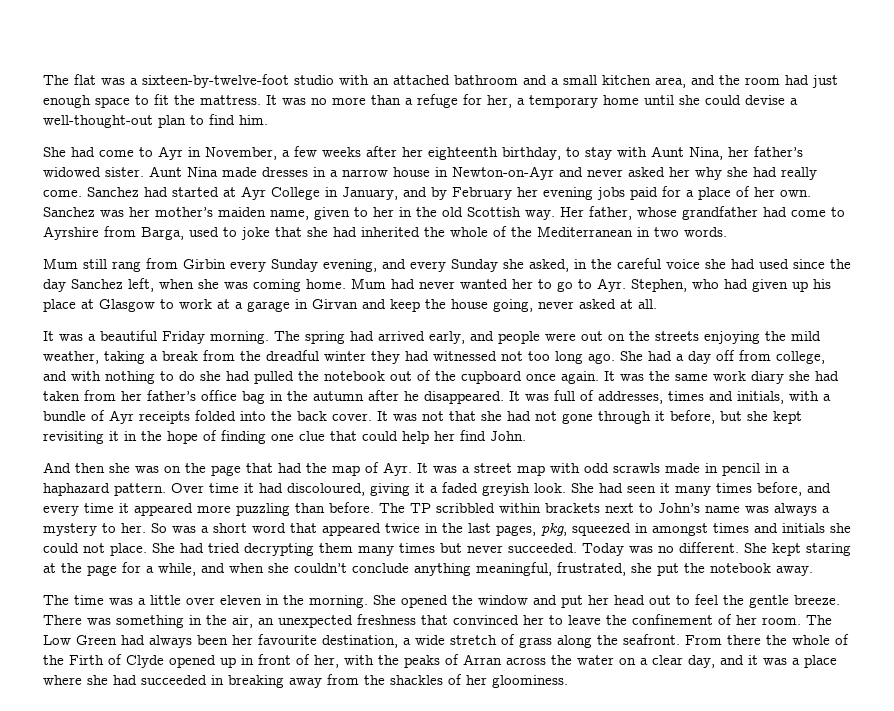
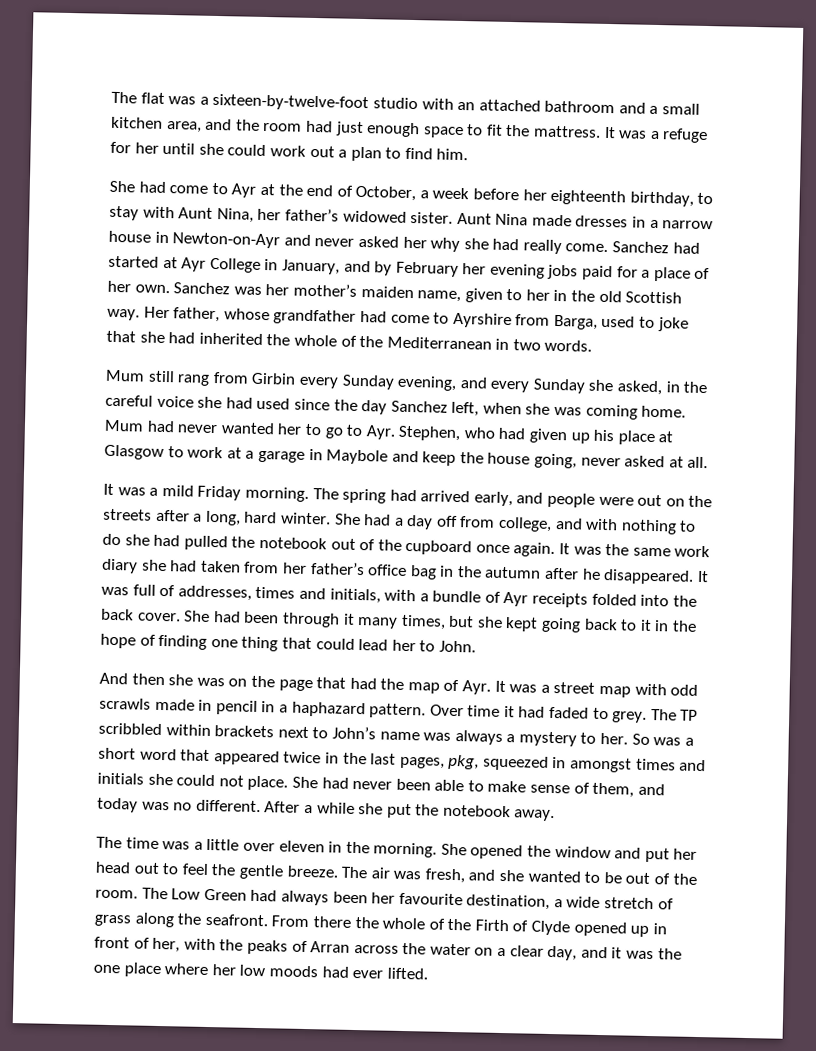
- It was no more than a refuge for her, a temporary home until she could devise a well-thought-out plan to find him.
+ It was a refuge for her until she could work out a plan to find him.
- She had come to Ayr in November, a few weeks after her eighteenth birthday, to stay with Aunt Nina, her father’s widowed sister.
+ She had come to Ayr at the end of October, a week before her eighteenth birthday, to stay with Aunt Nina, her father’s widowed sister.
- Mum had never wanted her to go to Ayr. Stephen, who had given up his place at Glasgow to work at a garage in Girvan and keep the house going, never asked at all.
+ Mum had never wanted her to go to Ayr. Stephen, who had given up his place at Glasgow to work at a garage in Maybole and keep the house going, never asked at all.
- It was a beautiful Friday morning.
+ It was a mild Friday morning.
- The spring had arrived early, and people were out on the streets enjoying the mild weather, taking a break from the dreadful winter they had witnessed not too long ago.
+ The spring had arrived early, and people were out on the streets after a long, hard winter.
- It was not that she had not gone through it before, but she kept revisiting it in the hope of finding one clue that could help her find John.
+ She had been through it many times, but she kept going back to it in the hope of finding one thing that could lead her to John.
- Over time it had discoloured, giving it a faded greyish look. She had seen it many times before, and every time it appeared more puzzling than before.
+ Over time it had faded to grey.
- She had tried decrypting them many times but never succeeded. Today was no different. She kept staring at the page for a while, and when she couldn’t conclude anything meaningful, frustrated, she put the notebook away.
+ She had never been able to make sense of them, and today was no different. After a while she put the notebook away.
- There was something in the air, an unexpected freshness that convinced her to leave the confinement of her room.
+ The air was fresh, and she wanted to be out of the room.
- From there the whole of the Firth of Clyde opened up in front of her, with the peaks of Arran across the water on a clear day, and it was a place where she had succeeded in breaking away from the shackles of her gloominess.
+ From there the whole of the Firth of Clyde opened up in front of her, with the peaks of Arran across the water on a clear day, and it was the one place where her low moods had ever lifted.

